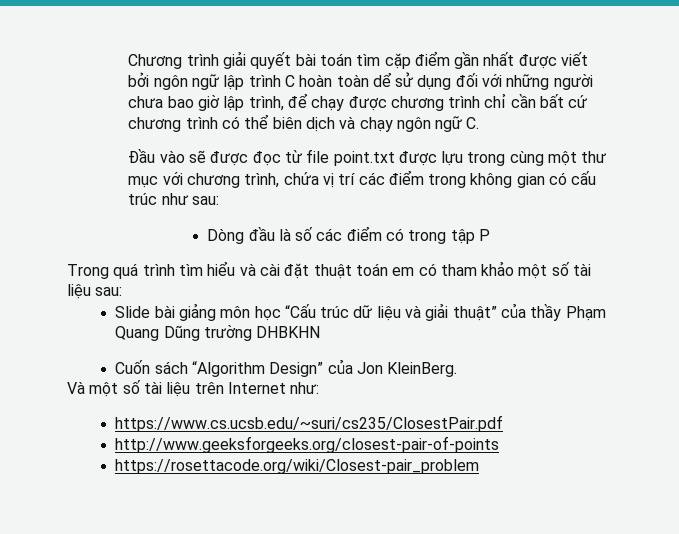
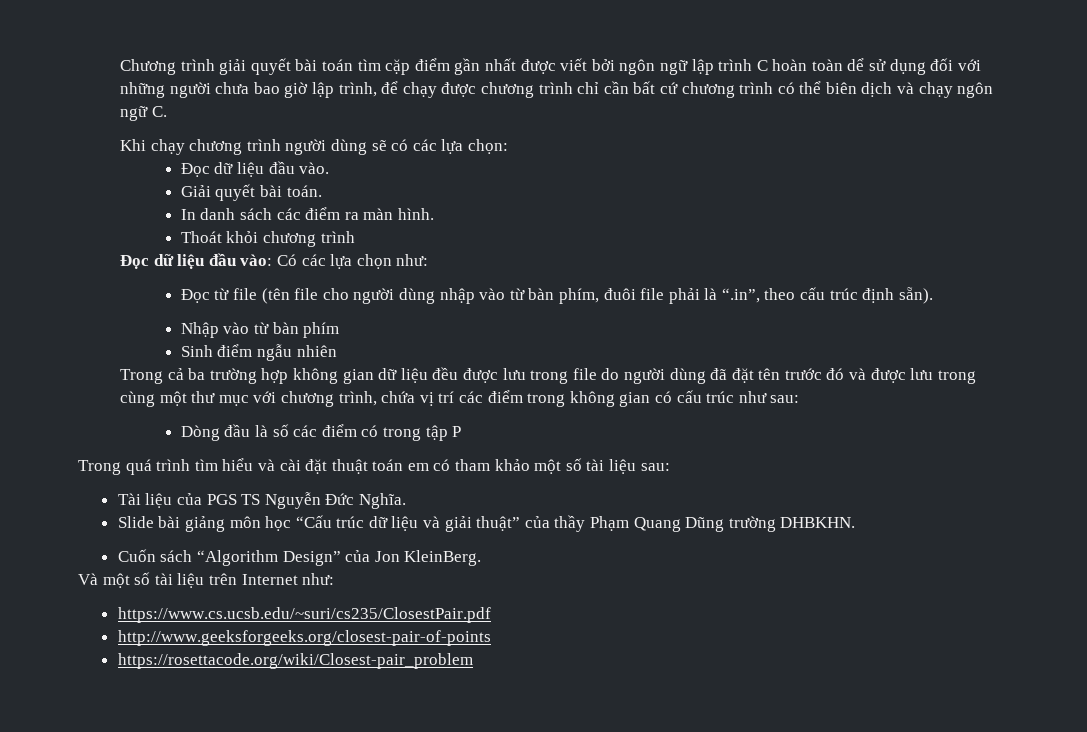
- Đầu vào sẽ được đọc từ file point.txt được lựu trong cùng một thư mục với chương trình, chứa vị trí các điểm trong không gian có cấu trúc như sau:
+ Khi chạy chương trình người dùng sẽ có các lựa chọn:
+ Đọc dữ liệu đầu vào.
+ Giải quyết bài toán.
+ In danh sách các điểm ra màn hình.
+ Thoát khỏi chương trình
+ Đọc dữ liệu đầu vào: Có các lựa chọn như:
+ Đọc từ file (tên file cho người dùng nhập vào từ bàn phím, đuôi file phải là “.in”, theo cấu trúc định sẵn).
+ Nhập vào từ bàn phím
+ Sinh điểm ngẫu nhiên
+ Trong cả ba trường hợp không gian dữ liệu đều được lưu trong file do người dùng đã đặt tên trước đó và được lưu trong cùng một thư mục với chương trình, chứa vị trí các điểm trong không gian có cấu trúc như sau:
+ Tài liệu của PGS TS Nguyễn Đức Nghĩa.
- Slide bài giảng môn học “Cấu trúc dữ liệu và giải thuật” của thầy Phạm Quang Dũng trường DHBKHN
+ Slide bài giảng môn học “Cấu trúc dữ liệu và giải thuật” của thầy Phạm Quang Dũng trường DHBKHN.

